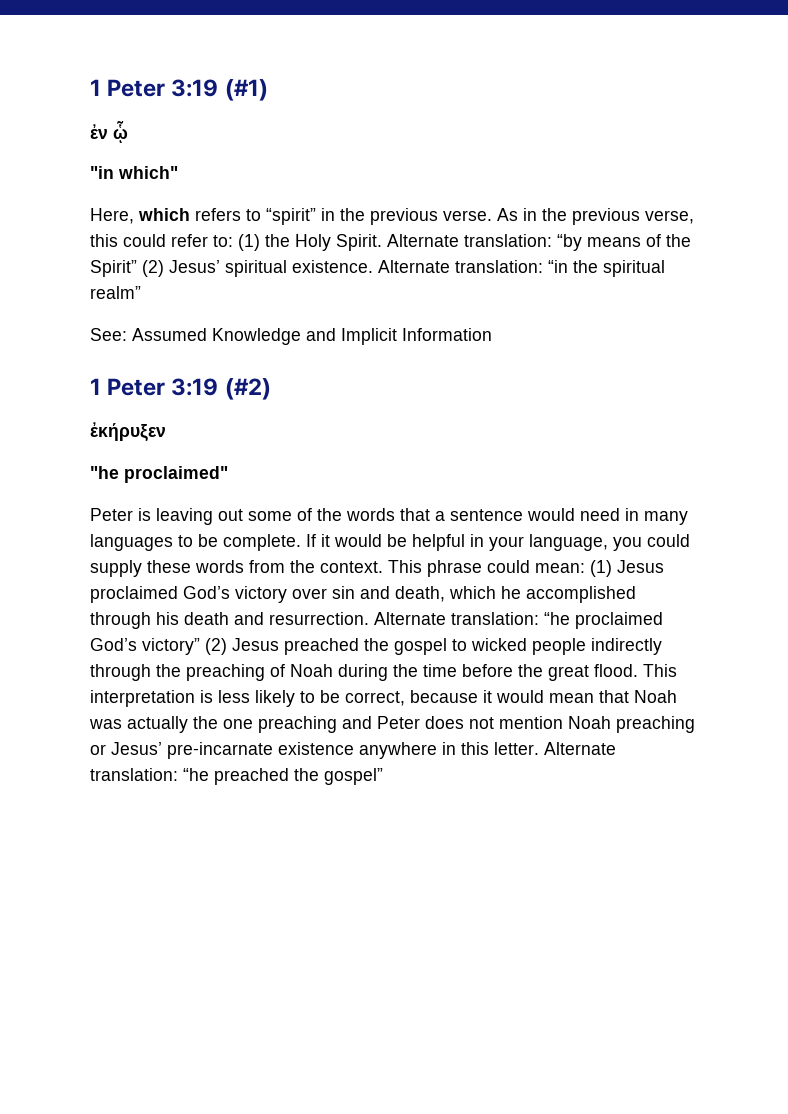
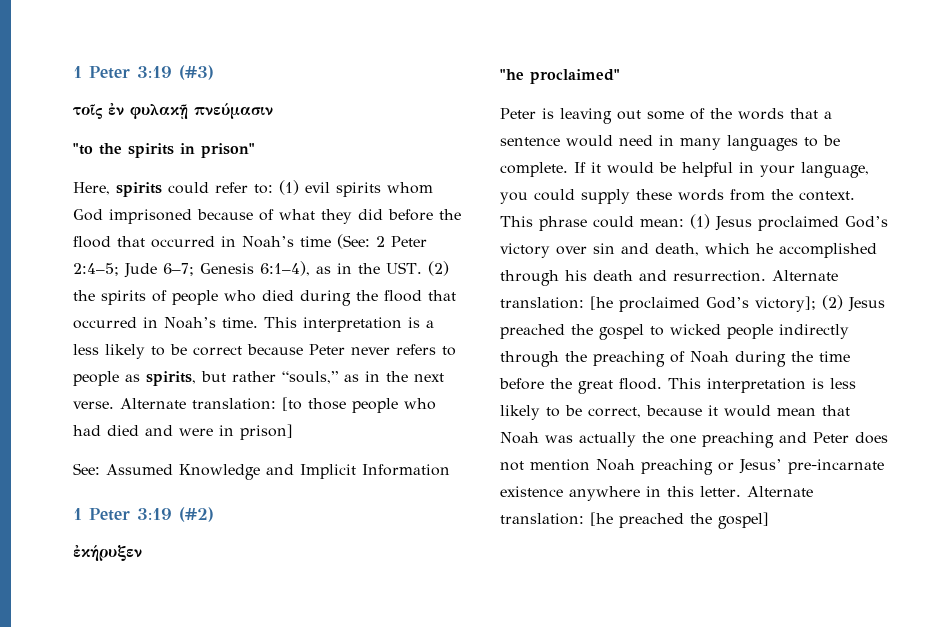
- 1 Peter 3:19 (#1)
- ἐν ᾧ
- "in which"
- Here, which refers to “spirit” in the previous verse. As in the previous verse, this could refer to: (1) the Holy Spirit. Alternate translation: “by means of the Spirit” (2) Jesus’ spiritual existence. Alternate translation: “in the spiritual realm”
+ 1 Peter 3:19 (#3)
+ τοῖς ἐν φυλακῇ πνεύμασιν
+ "to the spirits in prison"
+ Here, spirits could refer to: (1) evil spirits whom God imprisoned because of what they did before the flood that occurred in Noah’s time (See: 2 Peter 2:4–5; Jude 6–7; Genesis 6:1–4), as in the UST. (2) the spirits of people who died during the flood that occurred in Noah’s time. This interpretation is a less likely to be correct because Peter never refers to people as spirits, but rather “souls,” as in the next verse. Alternate translation: [to those people who had died and were in prison]
- Alternate translation: “he proclaimed God’s victory” (2) Jesus preached the gospel to wicked people indirectly through the preaching of Noah during the time before the great flood.
+ Alternate translation: [he proclaimed God’s victory]; (2) Jesus preached the gospel to wicked people indirectly through the preaching of Noah during the time before the great flood.
- Alternate translation: “he preached the gospel”
+ Alternate translation: [he preached the gospel]

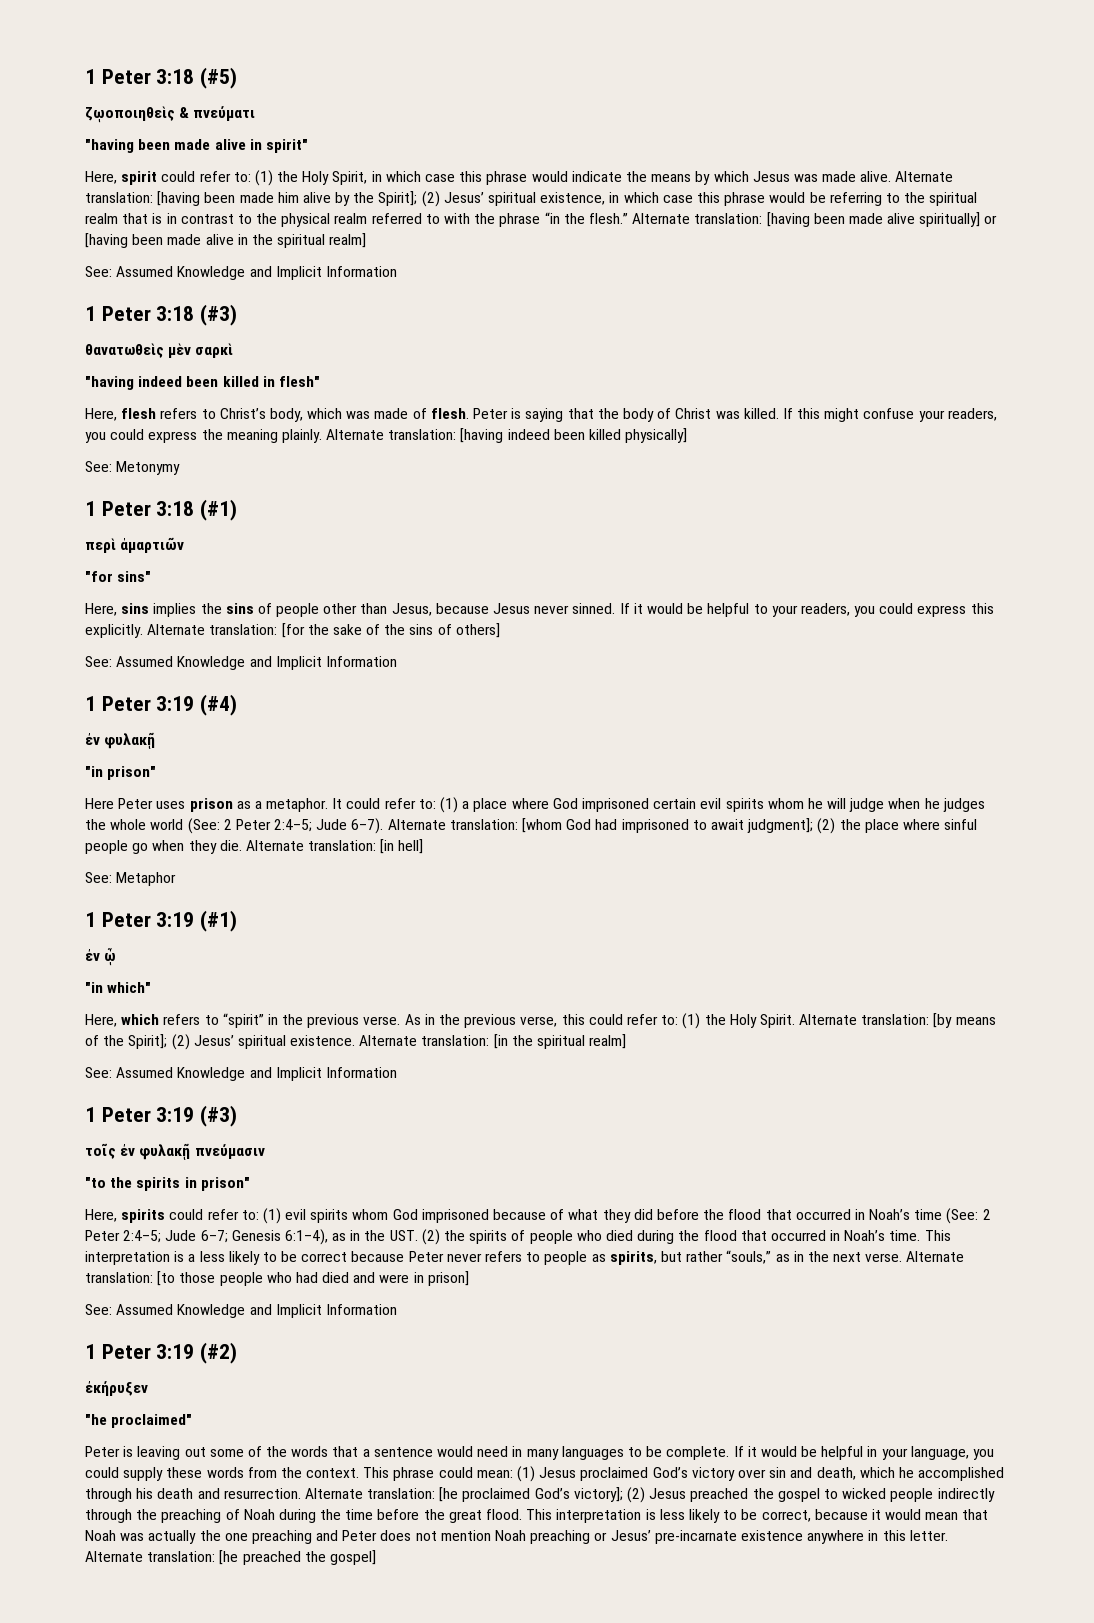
+ 1 Peter 3:18 (#5)
+ ζῳοποιηθεὶς & πνεύματι
+ "having been made alive in spirit"
+ Here, spirit could refer to: (1) the Holy Spirit, in which case this phrase would indicate the means by which Jesus was made alive. Alternate translation: [having been made him alive by the Spirit]; (2) Jesus’ spiritual existence, in which case this phrase would be referring to the spiritual realm that is in contrast to the physical realm referred to with the phrase “in the flesh.” Alternate translation: [having been made alive spiritually] or [having been made alive in the spiritual realm]
+ See: Assumed Knowledge and Implicit Information
+ 1 Peter 3:18 (#3)
+ θανατωθεὶς μὲν σαρκὶ
+ "having indeed been killed in flesh"
+ Here, flesh refers to Christ’s body, which was made of flesh. Peter is saying that the body of Christ was killed. If this might confuse your readers, you could express the meaning plainly. Alternate translation: [having indeed been killed physically]
+ See: Metonymy
+ 1 Peter 3:18 (#1)
+ περὶ ἁμαρτιῶν
+ "for sins"
+ Here, sins implies the sins of people other than Jesus, because Jesus never sinned. If it would be helpful to your readers, you could express this explicitly. Alternate translation: [for the sake of the sins of others]
+ See: Assumed Knowledge and Implicit Information
+ 1 Peter 3:19 (#4)
+ ἐν φυλακῇ
+ "in prison"
+ Here Peter uses prison as a metaphor. It could refer to: (1) a place where God imprisoned certain evil spirits whom he will judge when he judges the whole world (See: 2 Peter 2:4–5; Jude 6–7). Alternate translation: [whom God had imprisoned to await judgment]; (2) the place where sinful people go when they die. Alternate translation: [in hell]
+ See: Metaphor
+ 1 Peter 3:19 (#1)
+ ἐν ᾧ
+ "in which"
+ Here, which refers to “spirit” in the previous verse. As in the previous verse, this could refer to: (1) the Holy Spirit. Alternate translation: [by means of the Spirit]; (2) Jesus’ spiritual existence. Alternate translation: [in the spiritual realm]
+ See: Assumed Knowledge and Implicit Information

